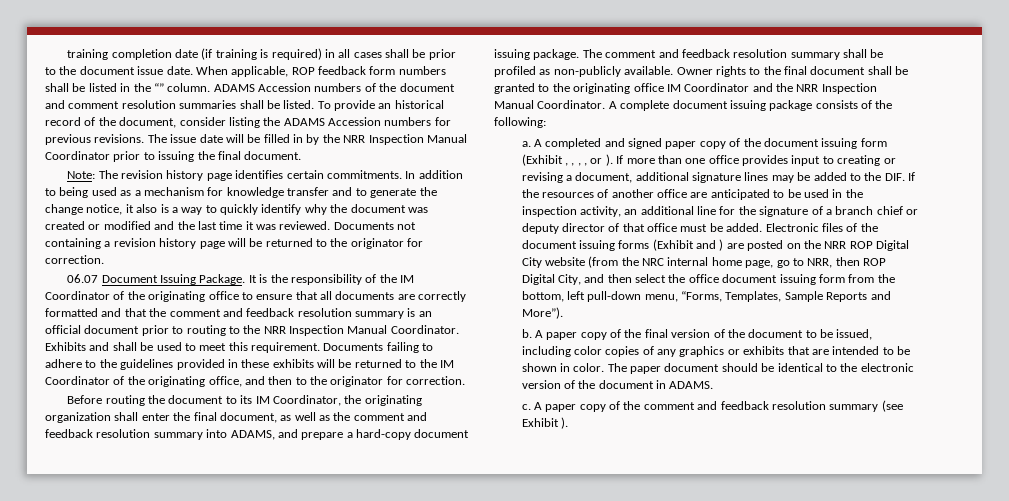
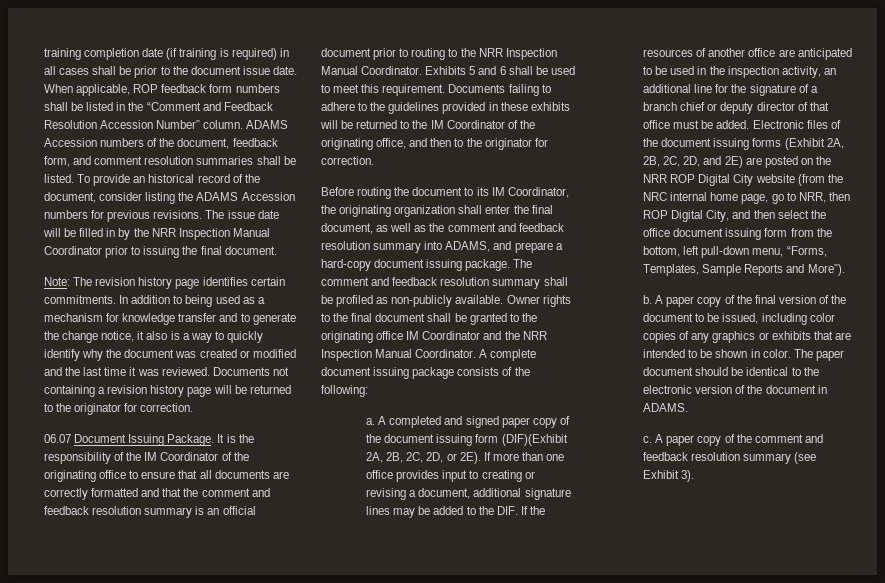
- When applicable, ROP feedback form numbers shall be listed in the “” column.
+ When applicable, ROP feedback form numbers shall be listed in the “Comment and Feedback Resolution Accession Number” column.
- ADAMS Accession numbers of the document and comment resolution summaries shall be listed.
+ ADAMS Accession numbers of the document, feedback form, and comment resolution summaries shall be listed.
- Exhibits and shall be used to meet this requirement.
+ Exhibits 5 and 6 shall be used to meet this requirement.
- A completed and signed paper copy of the document issuing form (Exhibit , , , , or ).
+ A completed and signed paper copy of the document issuing form (DIF)(Exhibit 2A, 2B, 2C, 2D, or 2E).
- Electronic files of the document issuing forms (Exhibit and ) are posted on the NRR ROP Digital City website (from the NRC internal home page, go to NRR, then ROP Digital City, and then select the office document issuing form from the bottom, left pull-down menu, “Forms, Templates, Sample Reports and More”).
+ Electronic files of the document issuing forms (Exhibit 2A, 2B, 2C, 2D, and 2E) are posted on the NRR ROP Digital City website (from the NRC internal home page, go to NRR, then ROP Digital City, and then select the office document issuing form from the bottom, left pull-down menu, “Forms, Templates, Sample Reports and More”).
- A paper copy of the comment and feedback resolution summary (see Exhibit ).
+ A paper copy of the comment and feedback resolution summary (see Exhibit 3).

